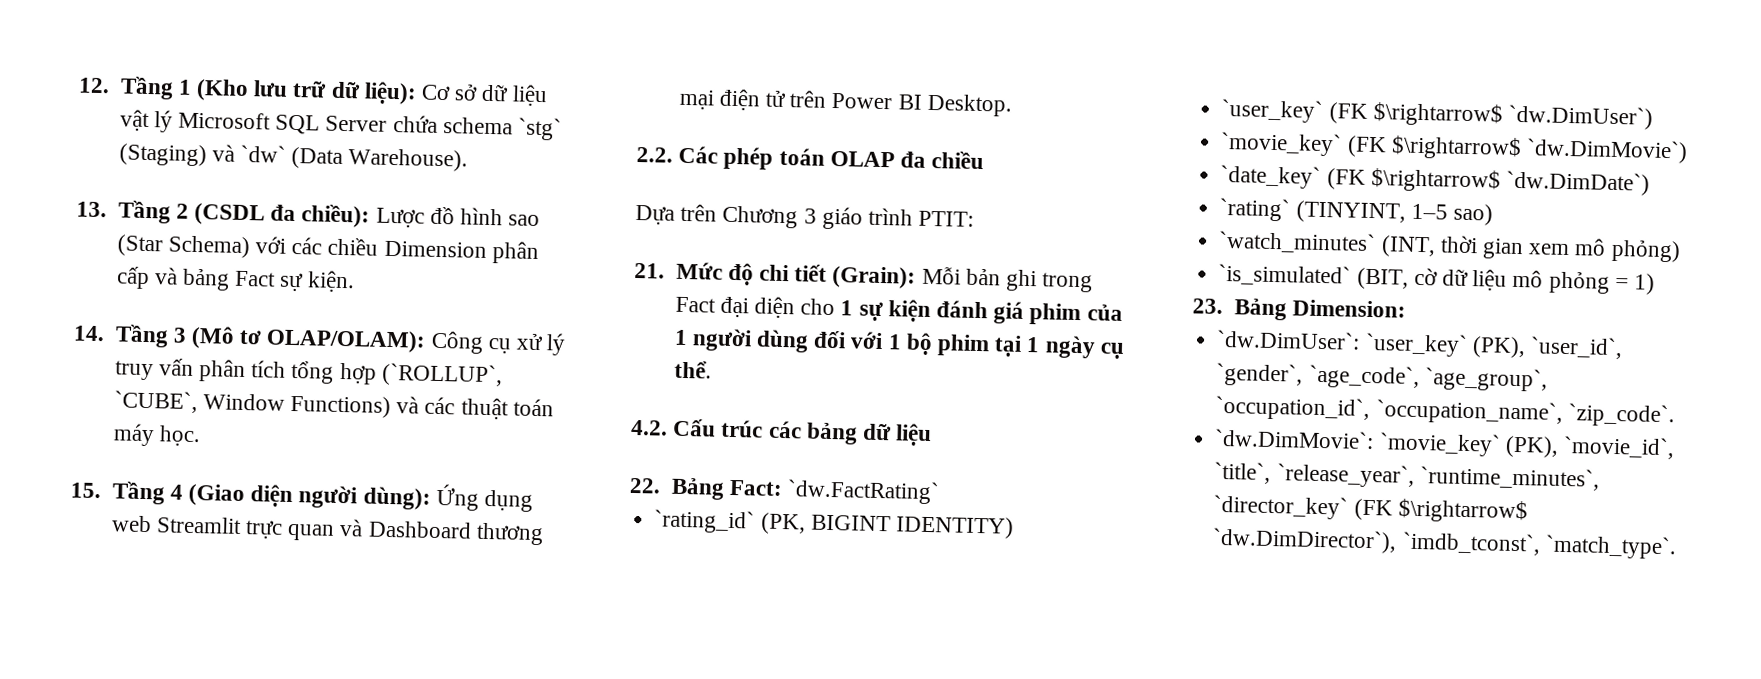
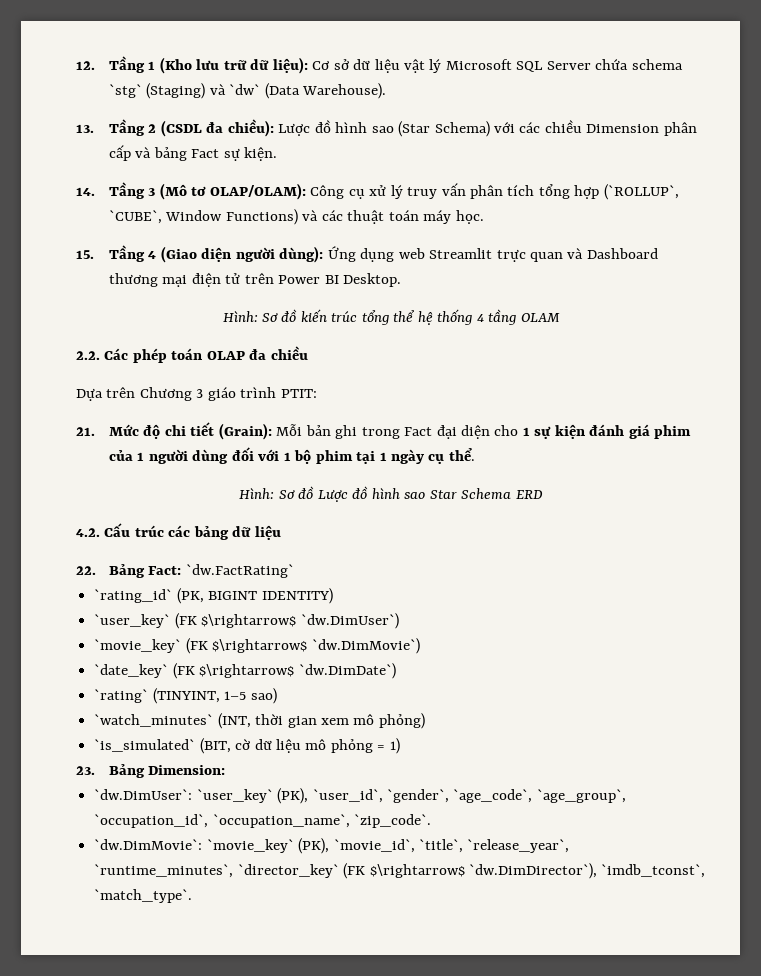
+ Hình: Sơ đồ kiến trúc tổng thể hệ thống 4 tầng OLAM
+ Hình: Sơ đồ Lược đồ hình sao Star Schema ERD

